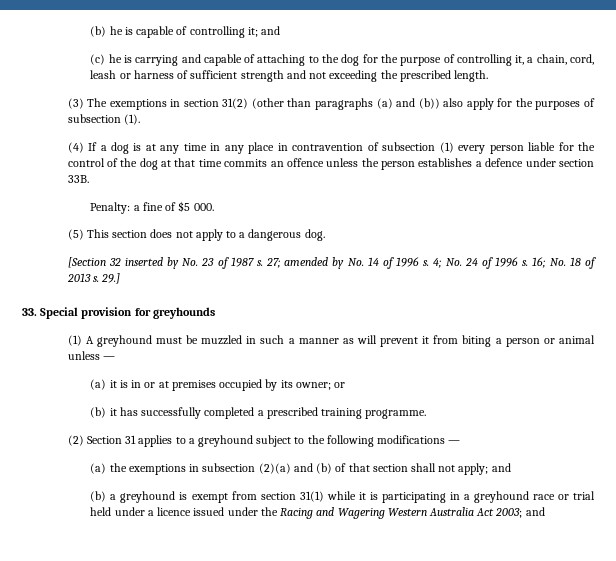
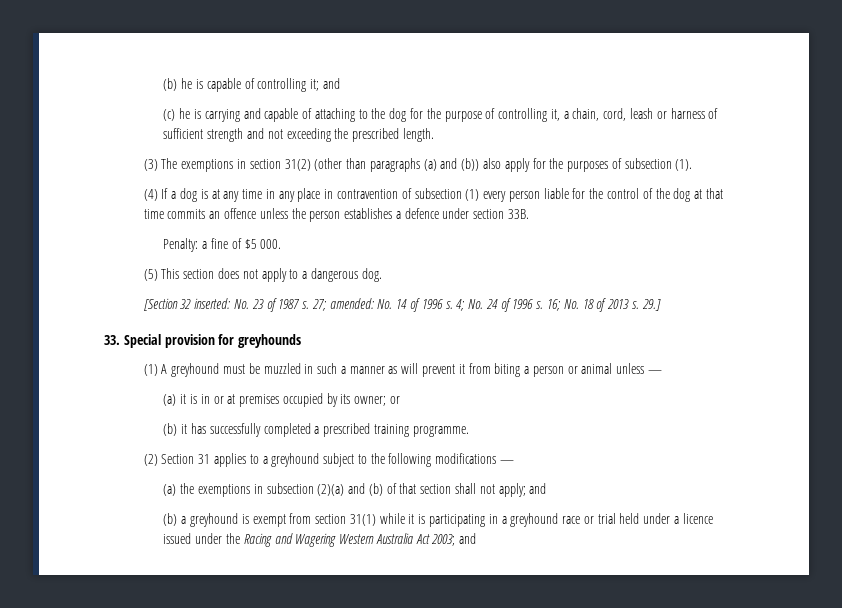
- [Section 32 inserted by No. 23 of 1987 s.
+ [Section 32 inserted: No. 23 of 1987 s.
- 27; amended by No. 14 of 1996 s.
+ 27; amended: No. 14 of 1996 s.

